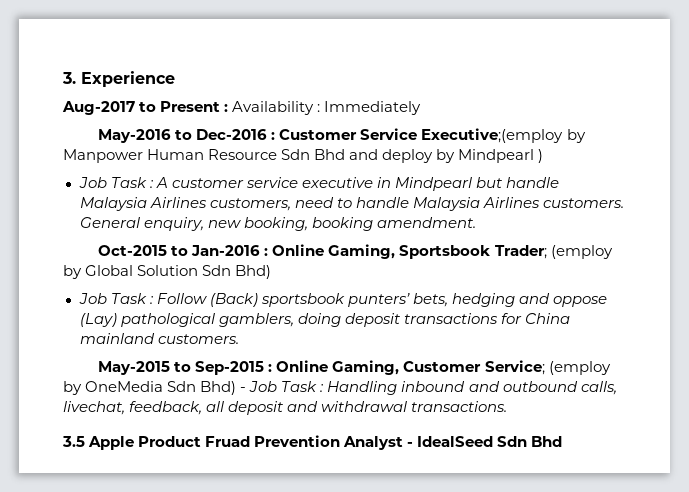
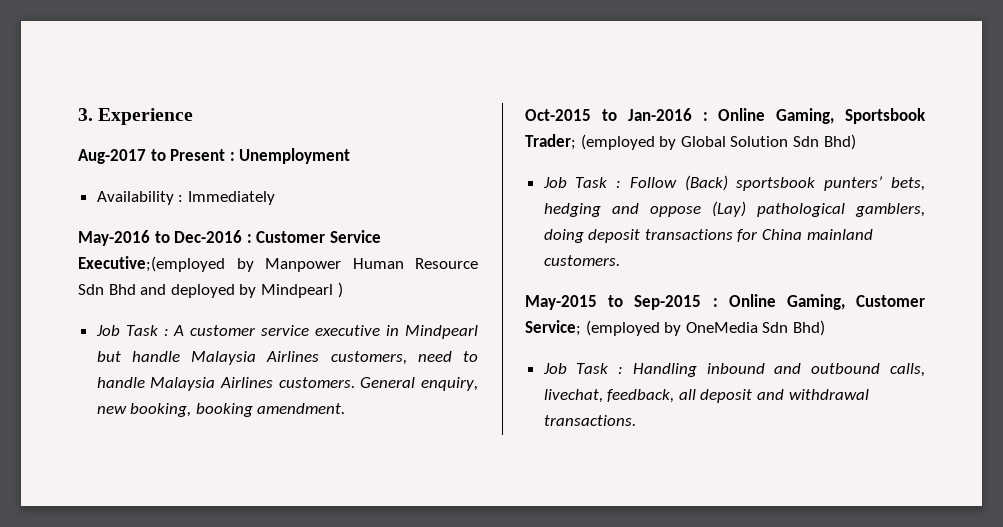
- Aug-2017 to Present : Availability : Immediately
+ Aug-2017 to Present : Unemployment
+ Availability : Immediately
- May-2016 to Dec-2016 : Customer Service Executive;(employ by Manpower Human Resource Sdn Bhd and deploy by Mindpearl )
+ May-2016 to Dec-2016 : Customer Service Executive;(employed by Manpower Human Resource Sdn Bhd and deployed by Mindpearl )
- Oct-2015 to Jan-2016 : Online Gaming, Sportsbook Trader; (employ by Global Solution Sdn Bhd)
+ Oct-2015 to Jan-2016 : Online Gaming, Sportsbook Trader; (employed by Global Solution Sdn Bhd)
- May-2015 to Sep-2015 : Online Gaming, Customer Service; (employ by OneMedia Sdn Bhd) - Job Task : Handling inbound and outbound calls, livechat, feedback, all deposit and withdrawal transactions.
+ May-2015 to Sep-2015 : Online Gaming, Customer Service; (employed by OneMedia Sdn Bhd)
+ Job Task : Handling inbound and outbound calls, livechat, feedback, all deposit and withdrawal transactions.
- 3.5 Apple Product Fruad Prevention Analyst - IdealSeed Sdn Bhd

